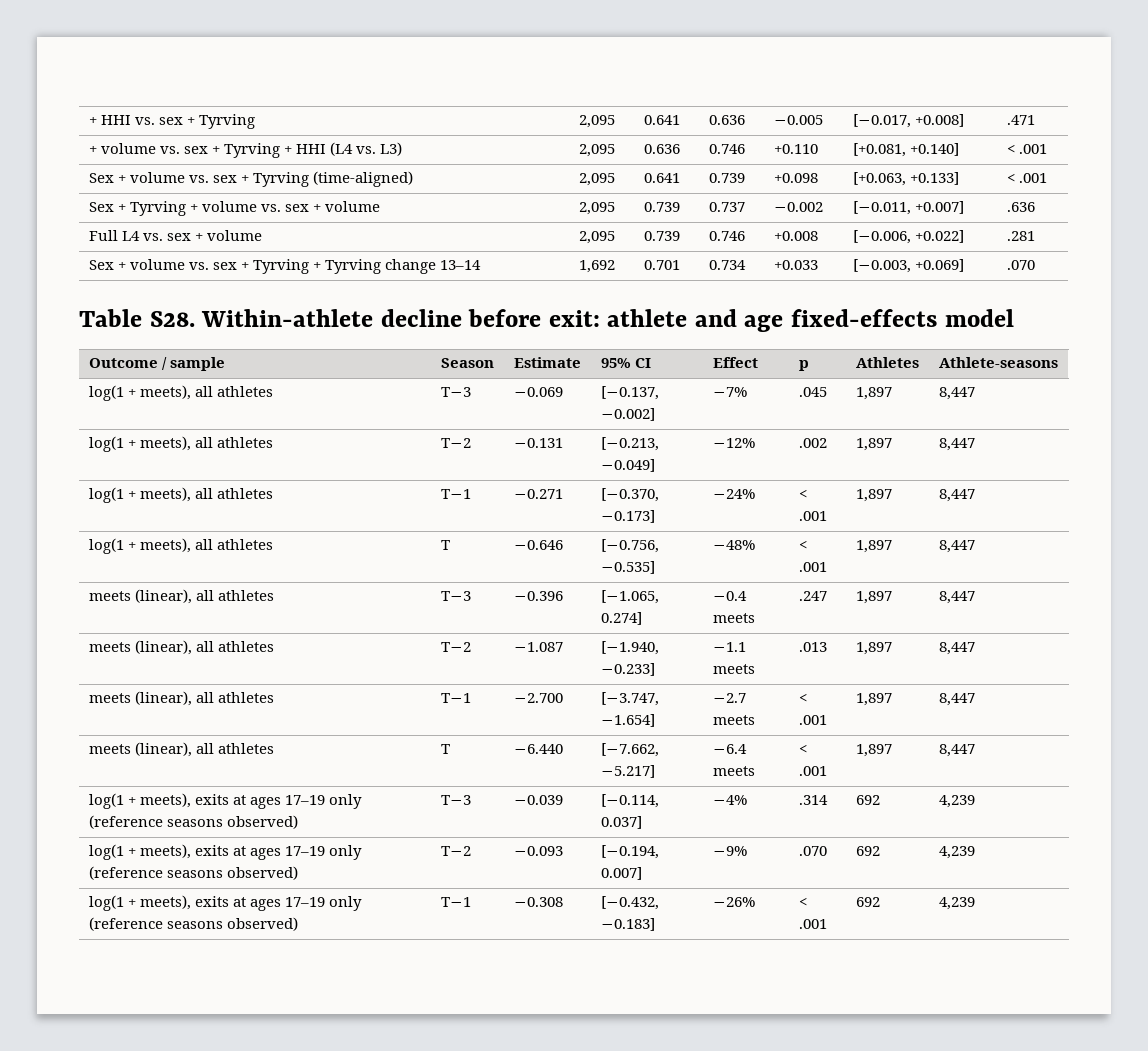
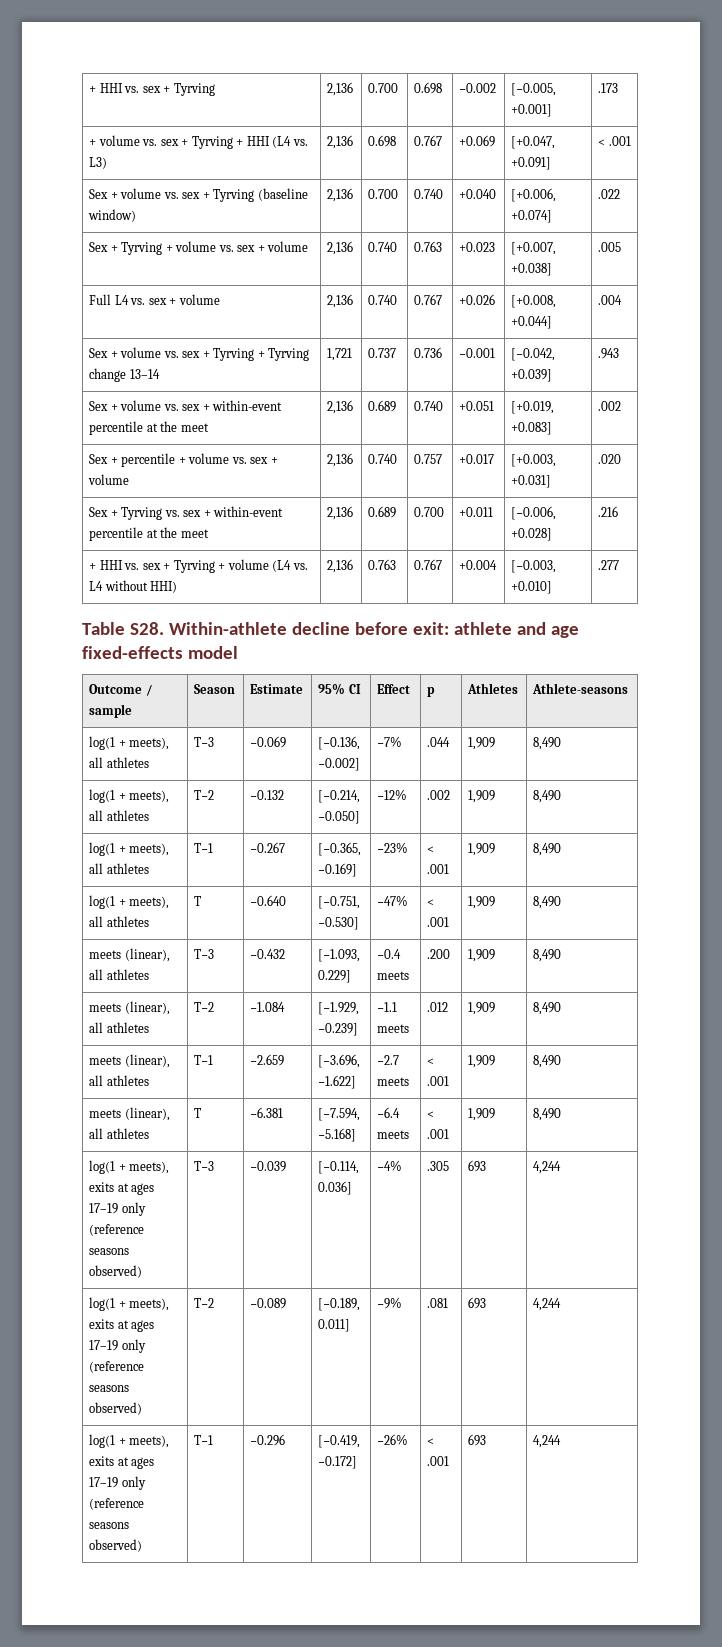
- + HHI vs. sex + Tyrving | 2,095 | 0.641 | 0.636 | −0.005 | [−0.017, +0.008] | .471
+ + HHI vs. sex + Tyrving | 2,136 | 0.700 | 0.698 | −0.002 | [−0.005, +0.001] | .173
- + volume vs. sex + Tyrving + HHI (L4 vs. L3) | 2,095 | 0.636 | 0.746 | +0.110 | [+0.081, +0.140] | < .001
+ + volume vs. sex + Tyrving + HHI (L4 vs. L3) | 2,136 | 0.698 | 0.767 | +0.069 | [+0.047, +0.091] | < .001
- Sex + volume vs. sex + Tyrving (time-aligned) | 2,095 | 0.641 | 0.739 | +0.098 | [+0.063, +0.133] | < .001
+ Sex + volume vs. sex + Tyrving (baseline window) | 2,136 | 0.700 | 0.740 | +0.040 | [+0.006, +0.074] | .022
- Sex + Tyrving + volume vs. sex + volume | 2,095 | 0.739 | 0.737 | −0.002 | [−0.011, +0.007] | .636
+ Sex + Tyrving + volume vs. sex + volume | 2,136 | 0.740 | 0.763 | +0.023 | [+0.007, +0.038] | .005
- Full L4 vs. sex + volume | 2,095 | 0.739 | 0.746 | +0.008 | [−0.006, +0.022] | .281
+ Full L4 vs. sex + volume | 2,136 | 0.740 | 0.767 | +0.026 | [+0.008, +0.044] | .004
- Sex + volume vs. sex + Tyrving + Tyrving change 13–14 | 1,692 | 0.701 | 0.734 | +0.033 | [−0.003, +0.069] | .070
+ Sex + volume vs. sex + Tyrving + Tyrving change 13–14 | 1,721 | 0.737 | 0.736 | −0.001 | [−0.042, +0.039] | .943
+ Sex + volume vs. sex + within-event percentile at the meet | 2,136 | 0.689 | 0.740 | +0.051 | [+0.019, +0.083] | .002
+ Sex + percentile + volume vs. sex + volume | 2,136 | 0.740 | 0.757 | +0.017 | [+0.003, +0.031] | .020
+ Sex + Tyrving vs. sex + within-event percentile at the meet | 2,136 | 0.689 | 0.700 | +0.011 | [−0.006, +0.028] | .216
+ + HHI vs. sex + Tyrving + volume (L4 vs. L4 without HHI) | 2,136 | 0.763 | 0.767 | +0.004 | [−0.003, +0.010] | .277
- log(1 + meets), all athletes | T−3 | −0.069 | [−0.137, −0.002] | −7% | .045 | 1,897 | 8,447
+ log(1 + meets), all athletes | T−3 | −0.069 | [−0.136, −0.002] | −7% | .044 | 1,909 | 8,490
- log(1 + meets), all athletes | T−2 | −0.131 | [−0.213, −0.049] | −12% | .002 | 1,897 | 8,447
+ log(1 + meets), all athletes | T−2 | −0.132 | [−0.214, −0.050] | −12% | .002 | 1,909 | 8,490
- log(1 + meets), all athletes | T−1 | −0.271 | [−0.370, −0.173] | −24% | < .001 | 1,897 | 8,447
+ log(1 + meets), all athletes | T−1 | −0.267 | [−0.365, −0.169] | −23% | < .001 | 1,909 | 8,490
- log(1 + meets), all athletes | T | −0.646 | [−0.756, −0.535] | −48% | < .001 | 1,897 | 8,447
+ log(1 + meets), all athletes | T | −0.640 | [−0.751, −0.530] | −47% | < .001 | 1,909 | 8,490
- meets (linear), all athletes | T−3 | −0.396 | [−1.065, 0.274] | −0.4 meets | .247 | 1,897 | 8,447
+ meets (linear), all athletes | T−3 | −0.432 | [−1.093, 0.229] | −0.4 meets | .200 | 1,909 | 8,490
- meets (linear), all athletes | T−2 | −1.087 | [−1.940, −0.233] | −1.1 meets | .013 | 1,897 | 8,447
+ meets (linear), all athletes | T−2 | −1.084 | [−1.929, −0.239] | −1.1 meets | .012 | 1,909 | 8,490
- meets (linear), all athletes | T−1 | −2.700 | [−3.747, −1.654] | −2.7 meets | < .001 | 1,897 | 8,447
+ meets (linear), all athletes | T−1 | −2.659 | [−3.696, −1.622] | −2.7 meets | < .001 | 1,909 | 8,490
- meets (linear), all athletes | T | −6.440 | [−7.662, −5.217] | −6.4 meets | < .001 | 1,897 | 8,447
+ meets (linear), all athletes | T | −6.381 | [−7.594, −5.168] | −6.4 meets | < .001 | 1,909 | 8,490
- log(1 + meets), exits at ages 17–19 only (reference seasons observed) | T−3 | −0.039 | [−0.114, 0.037] | −4% | .314 | 692 | 4,239
+ log(1 + meets), exits at ages 17–19 only (reference seasons observed) | T−3 | −0.039 | [−0.114, 0.036] | −4% | .305 | 693 | 4,244
- log(1 + meets), exits at ages 17–19 only (reference seasons observed) | T−2 | −0.093 | [−0.194, 0.007] | −9% | .070 | 692 | 4,239
+ log(1 + meets), exits at ages 17–19 only (reference seasons observed) | T−2 | −0.089 | [−0.189, 0.011] | −9% | .081 | 693 | 4,244
- log(1 + meets), exits at ages 17–19 only (reference seasons observed) | T−1 | −0.308 | [−0.432, −0.183] | −26% | < .001 | 692 | 4,239
+ log(1 + meets), exits at ages 17–19 only (reference seasons observed) | T−1 | −0.296 | [−0.419, −0.172] | −26% | < .001 | 693 | 4,244

